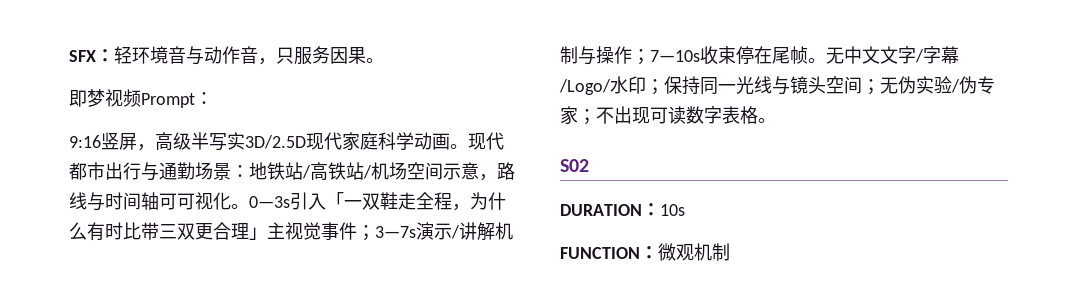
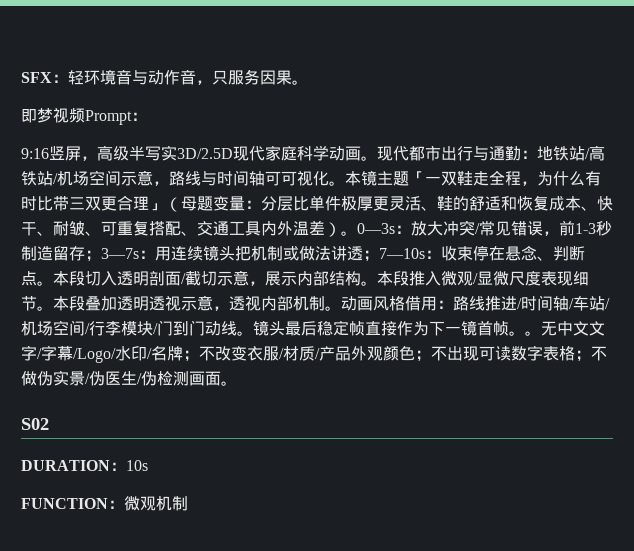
- 现代都市出行与通勤场景：地铁站/高铁站/机场空间示意，路线与时间轴可可视化。
+ 现代都市出行与通勤：地铁站/高铁站/机场空间示意，路线与时间轴可可视化。
- 0—3s引入「一双鞋走全程，为什么有时比带三双更合理」主视觉事件；3—7s演示/讲解机制与操作；7—10s收束停在尾帧。
+ 本镜主题「一双鞋走全程，为什么有时比带三双更合理」（母题变量：分层比单件极厚更灵活、鞋的舒适和恢复成本、快干、耐皱、可重复搭配、交通工具内外温差）。0—3s：放大冲突/常见错误，前1-3秒制造留存；3—7s：用连续镜头把机制或做法讲透；7—10s：收束停在悬念、判断点。本段切入透明剖面/截切示意，展示内部结构。本段推入微观/显微尺度表现细节。本段叠加透明透视示意，透视内部机制。动画风格借用：路线推进/时间轴/车站/机场空间/行李模块/门到门动线。镜头最后稳定帧直接作为下一镜首帧。。
- 无中文文字/字幕/Logo/水印；保持同一光线与镜头空间；无伪实验/伪专家；不出现可读数字表格。
+ 无中文文字/字幕/Logo/水印/名牌；不改变衣服/材质/产品外观颜色；不出现可读数字表格；不做伪实景/伪医生/伪检测画面。

